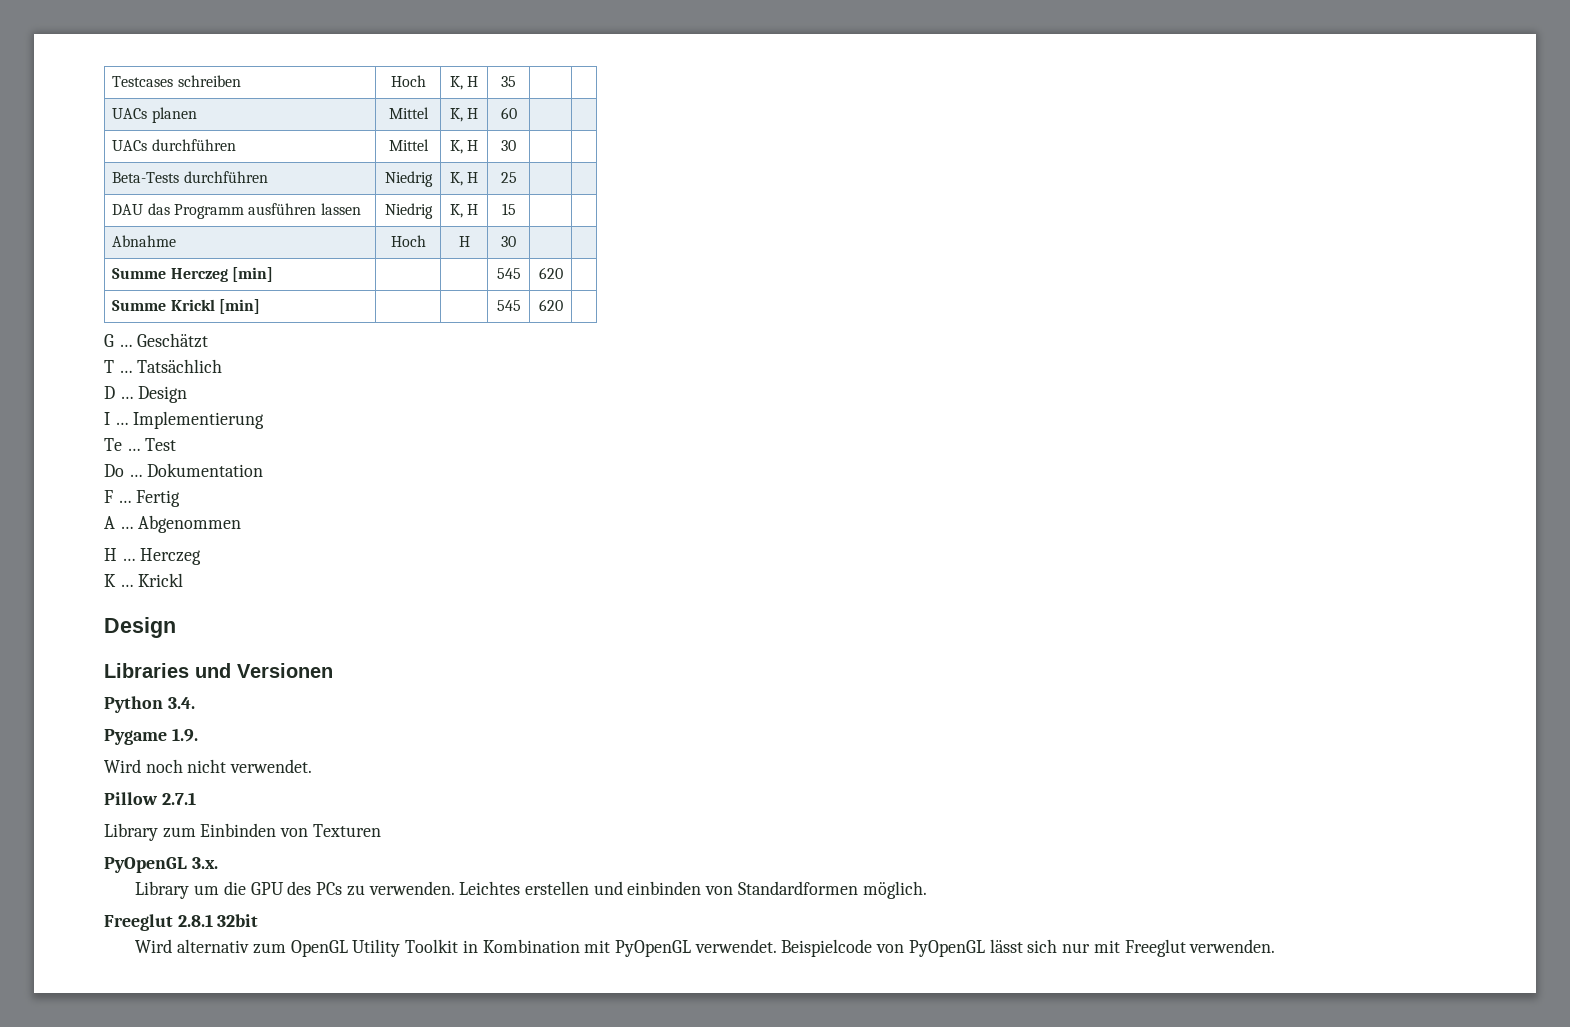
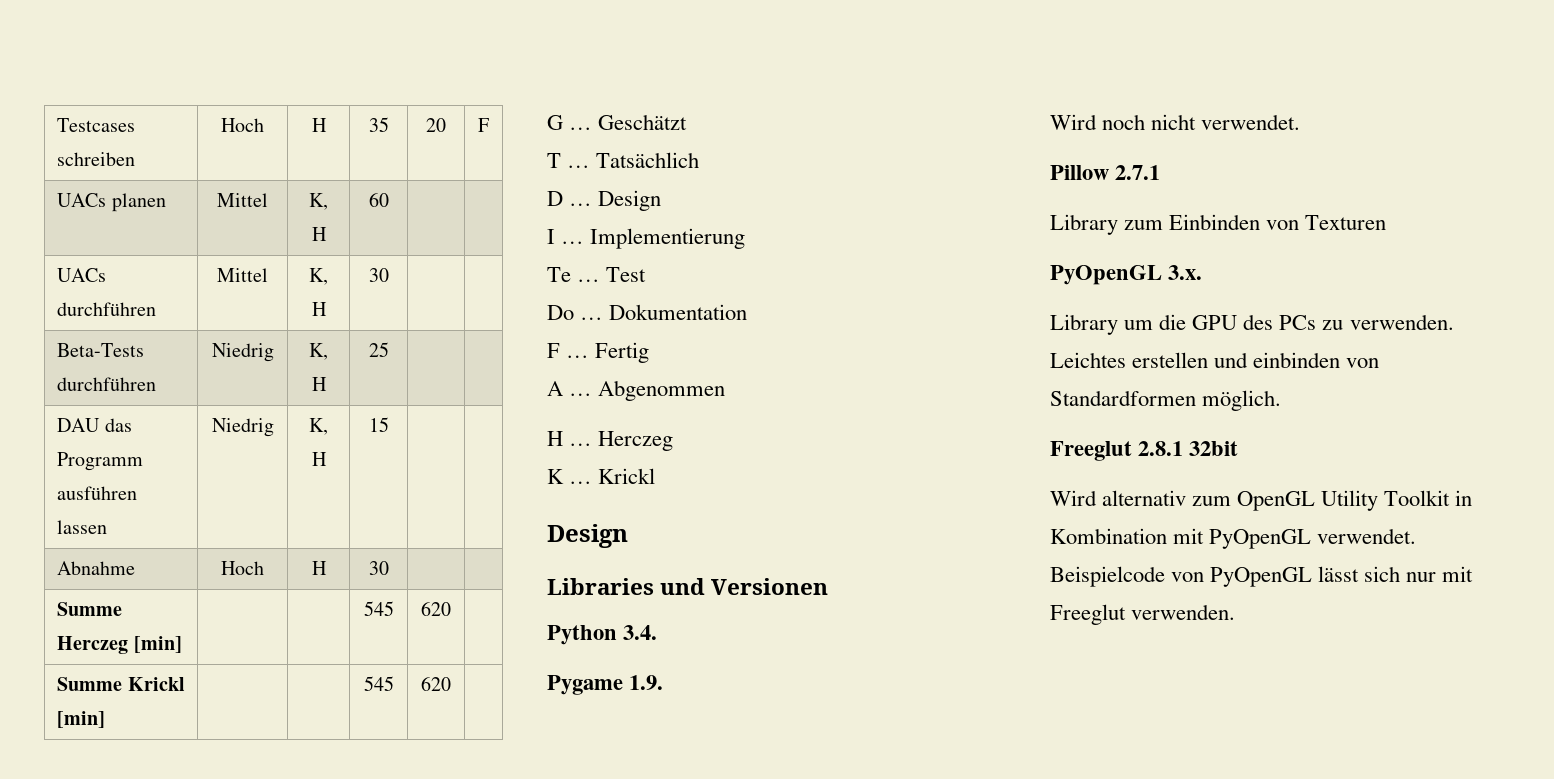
- Testcases schreiben | Hoch | K, H | 35 | |
+ Testcases schreiben | Hoch | H | 35 | 20 | F

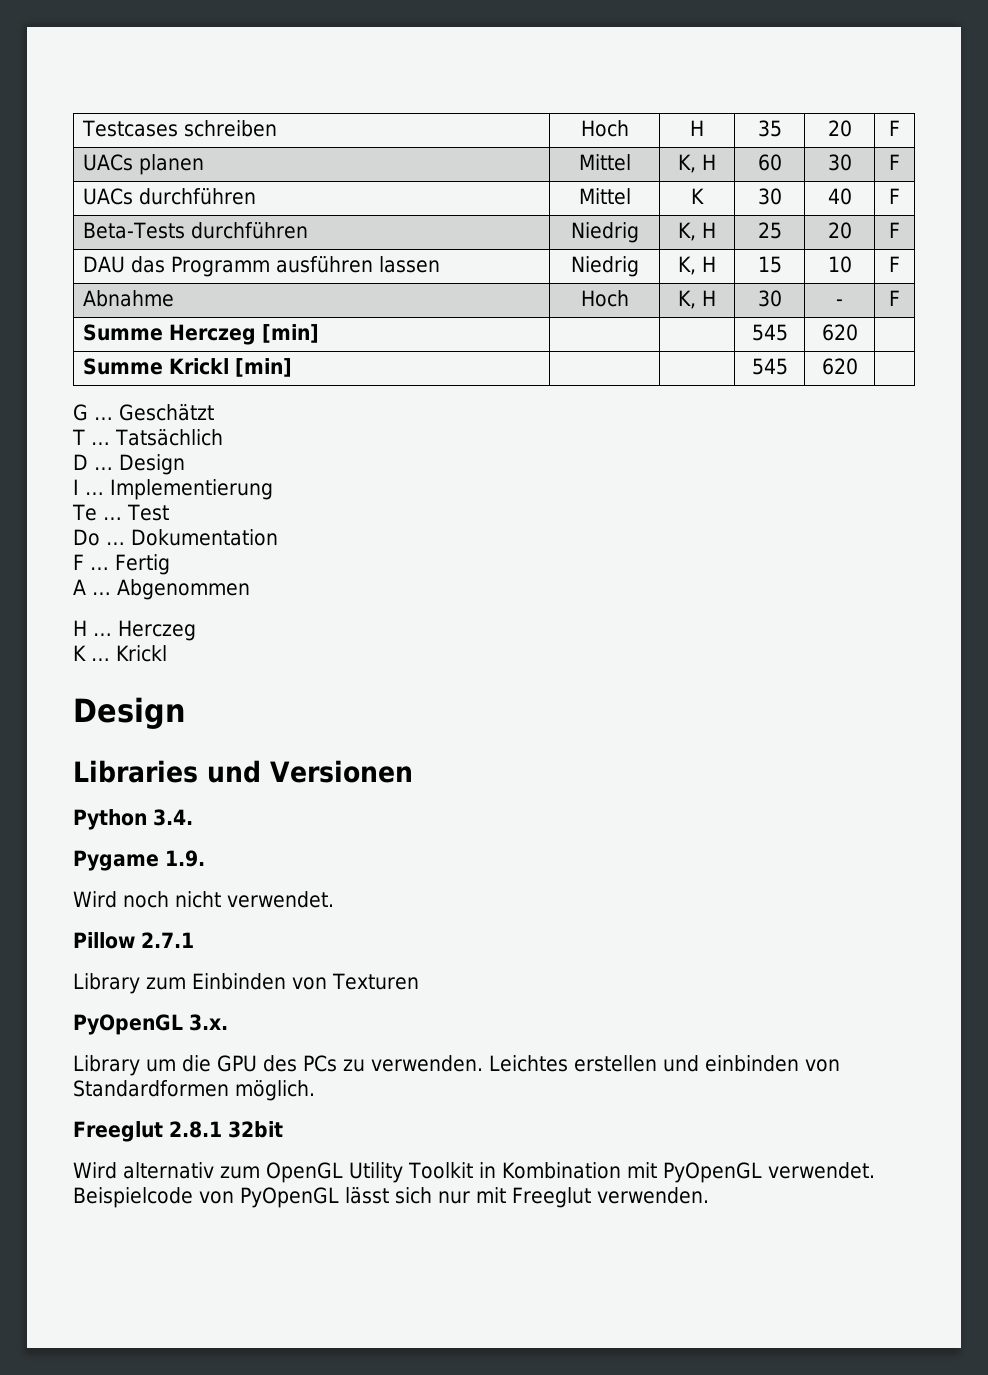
- UACs planen | Mittel | K, H | 60 | |
+ UACs planen | Mittel | K, H | 60 | 30 | F
- UACs durchführen | Mittel | K, H | 30 | |
+ UACs durchführen | Mittel | K | 30 | 40 | F
- Beta-Tests durchführen | Niedrig | K, H | 25 | |
+ Beta-Tests durchführen | Niedrig | K, H | 25 | 20 | F
- DAU das Programm ausführen lassen | Niedrig | K, H | 15 | |
+ DAU das Programm ausführen lassen | Niedrig | K, H | 15 | 10 | F
- Abnahme | Hoch | H | 30 | |
+ Abnahme | Hoch | K, H | 30 | - | F

